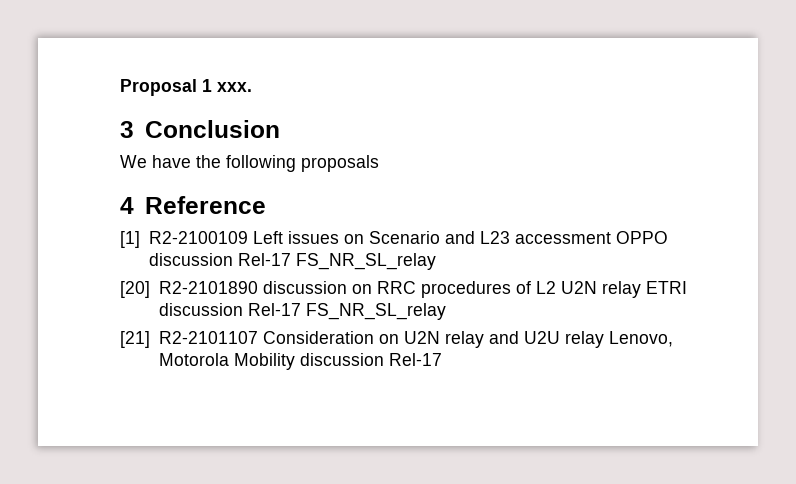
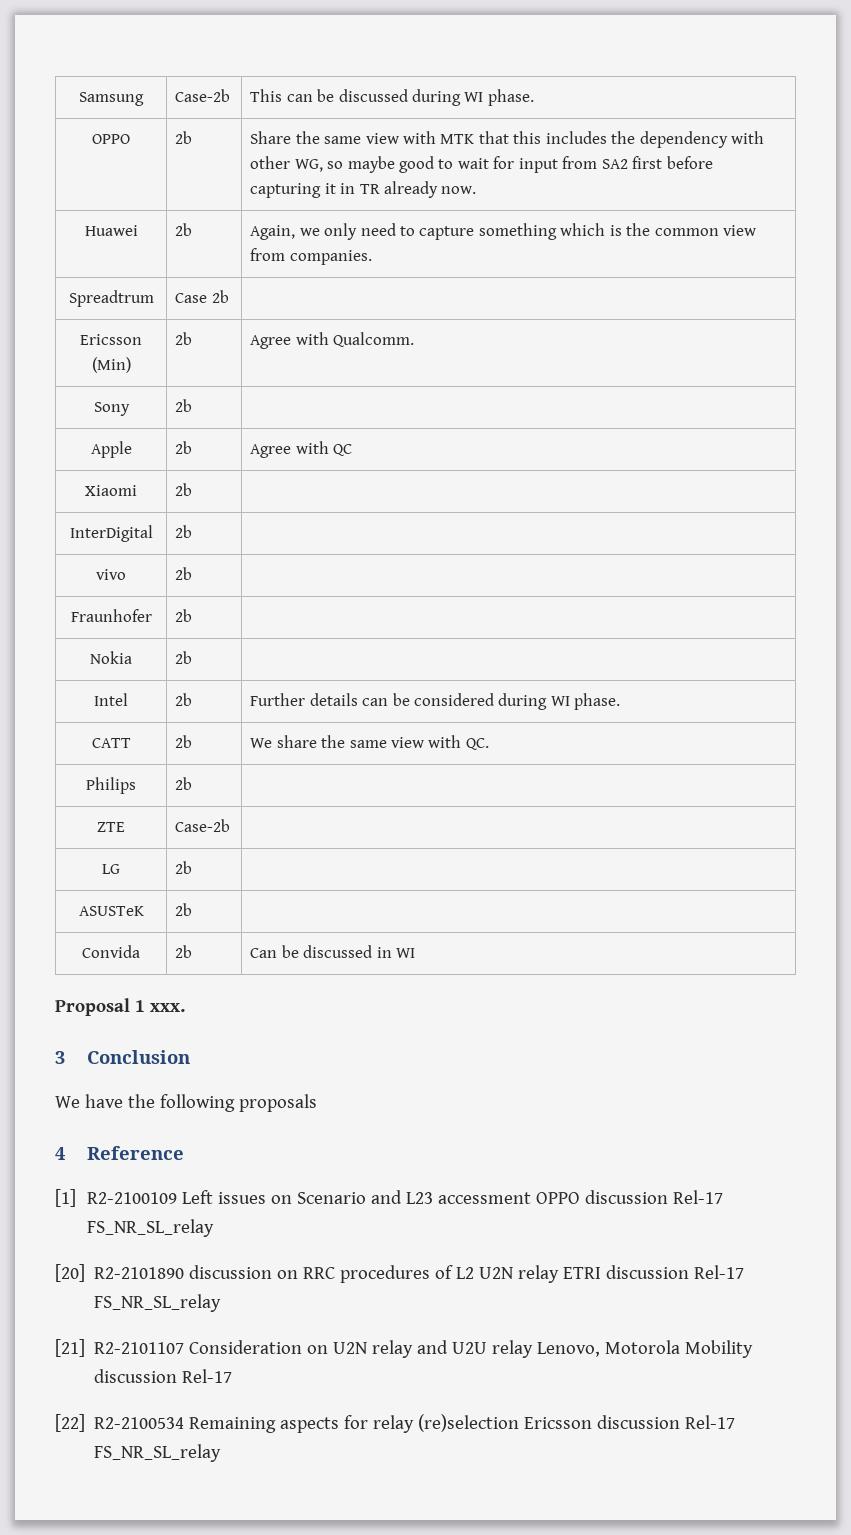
+ Samsung | Case-2b | This can be discussed during WI phase.
+ OPPO | 2b | Share the same view with MTK that this includes the dependency with other WG, so maybe good to wait for input from SA2 first before capturing it in TR already now.
+ Huawei | 2b | Again, we only need to capture something which is the common view from companies.
+ Spreadtrum | Case 2b |
+ Ericsson (Min) | 2b | Agree with Qualcomm.
+ Sony | 2b |
+ Apple | 2b | Agree with QC
+ Xiaomi | 2b |
+ InterDigital | 2b |
+ vivo | 2b |
+ Fraunhofer | 2b |
+ Nokia | 2b |
+ Intel | 2b | Further details can be considered during WI phase.
+ CATT | 2b | We share the same view with QC.
+ Philips | 2b |
+ ZTE | Case-2b |
+ LG | 2b |
+ ASUSTeK | 2b |
+ Convida | 2b | Can be discussed in WI
+ [22] R2-2100534 Remaining aspects for relay (re)selection Ericsson discussion Rel-17 FS_NR_SL_relay

